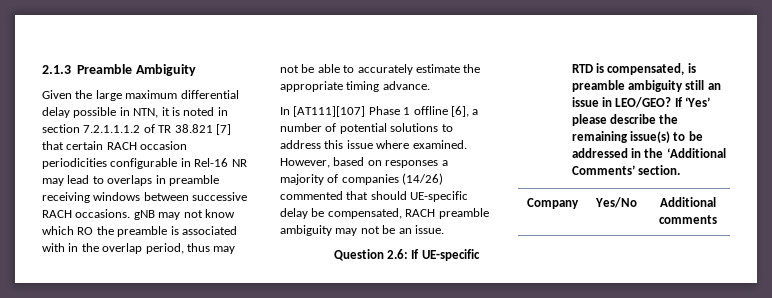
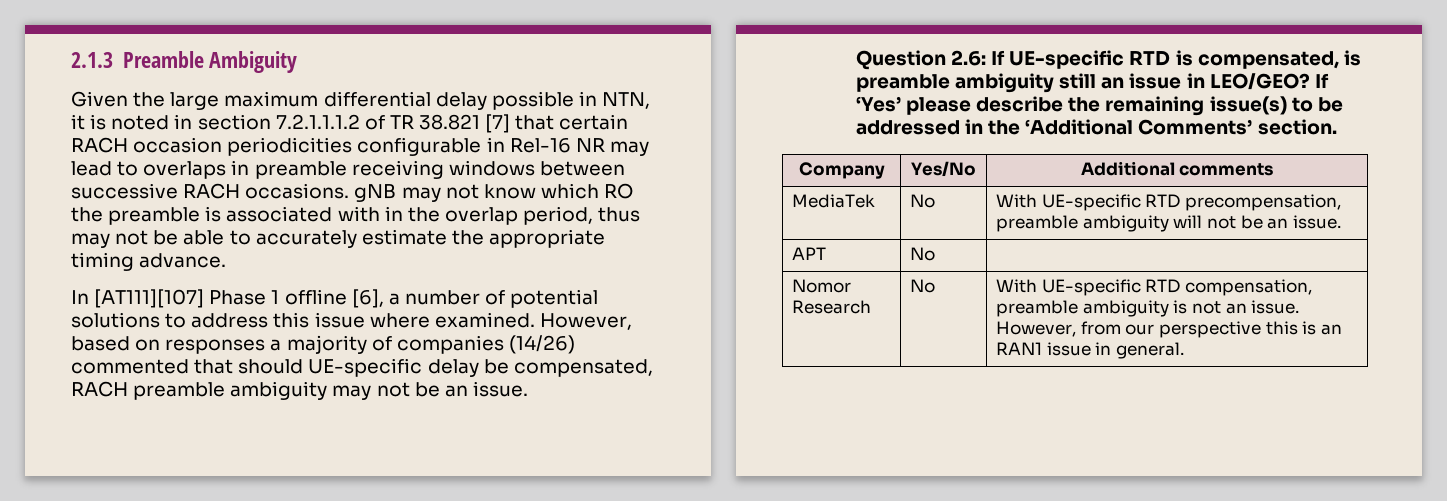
+ MediaTek | No | With UE-specific RTD precompensation, preamble ambiguity will not be an issue.
+ APT | No |
+ Nomor Research | No | With UE-specific RTD compensation, preamble ambiguity is not an issue. However, from our perspective this is an RAN1 issue in general.

